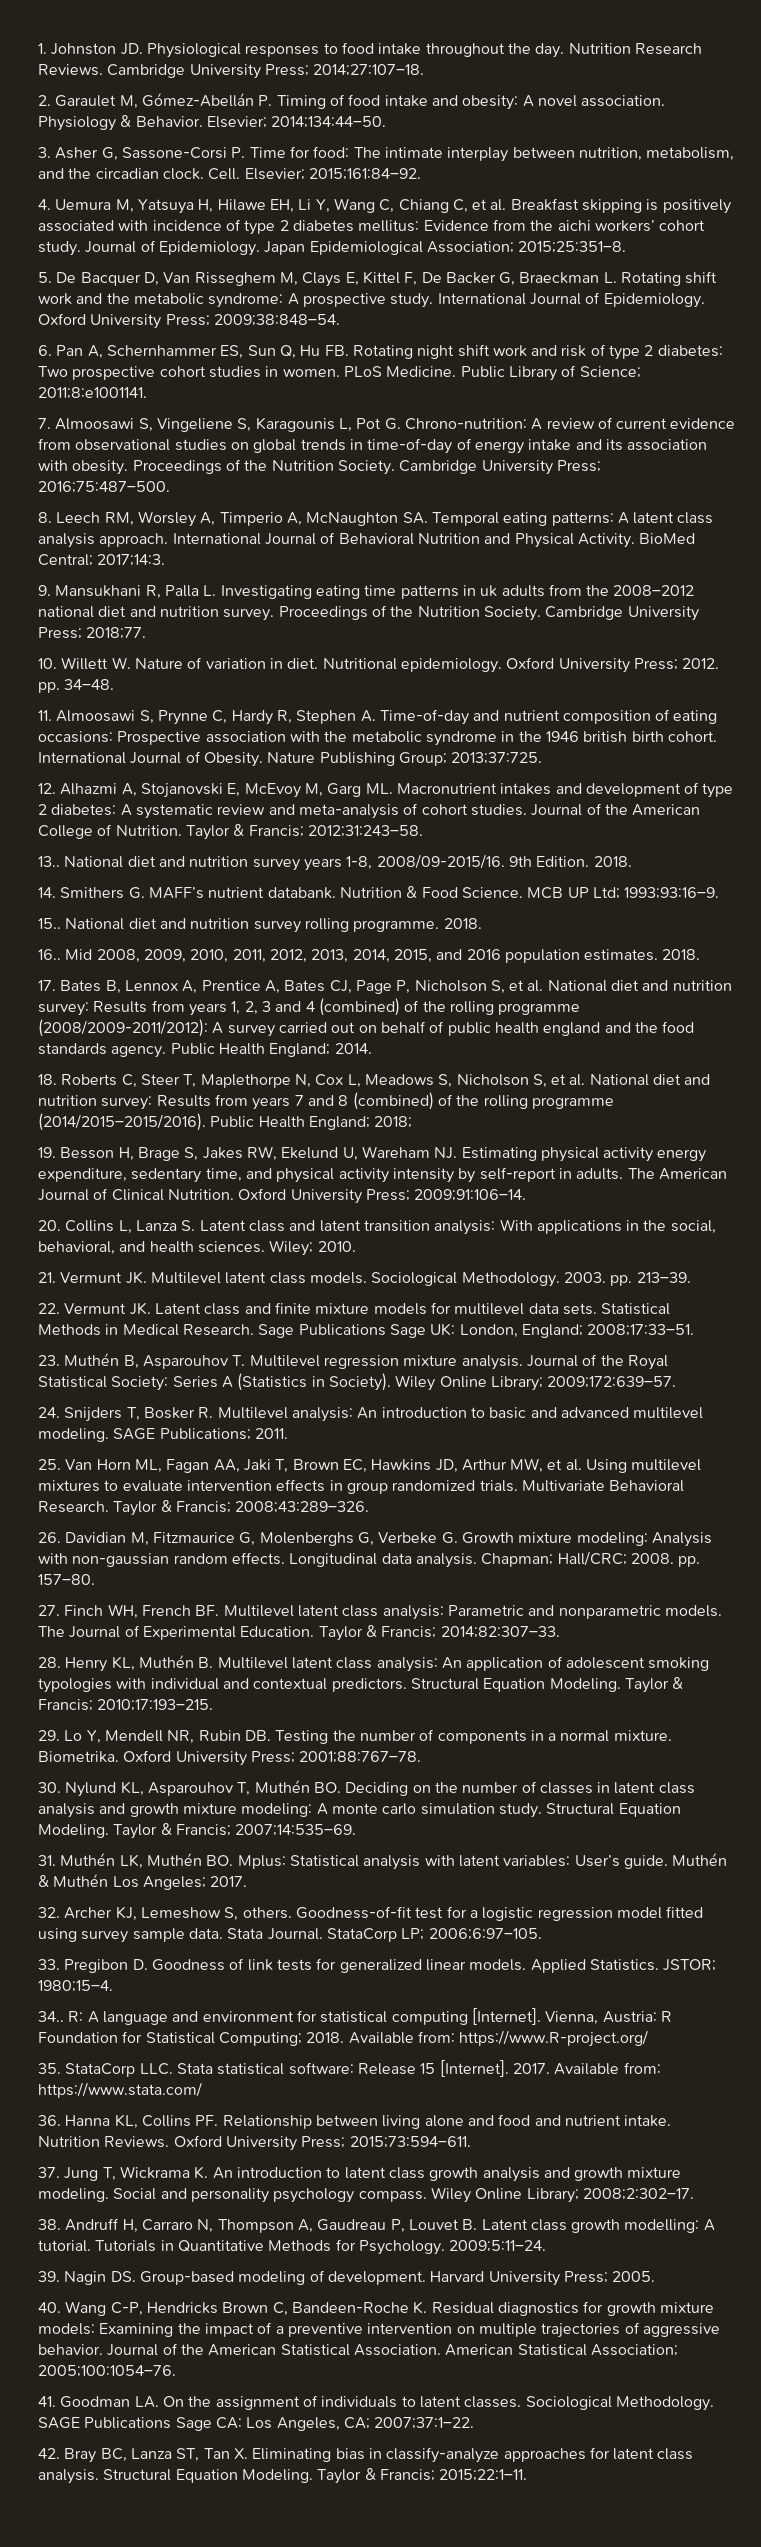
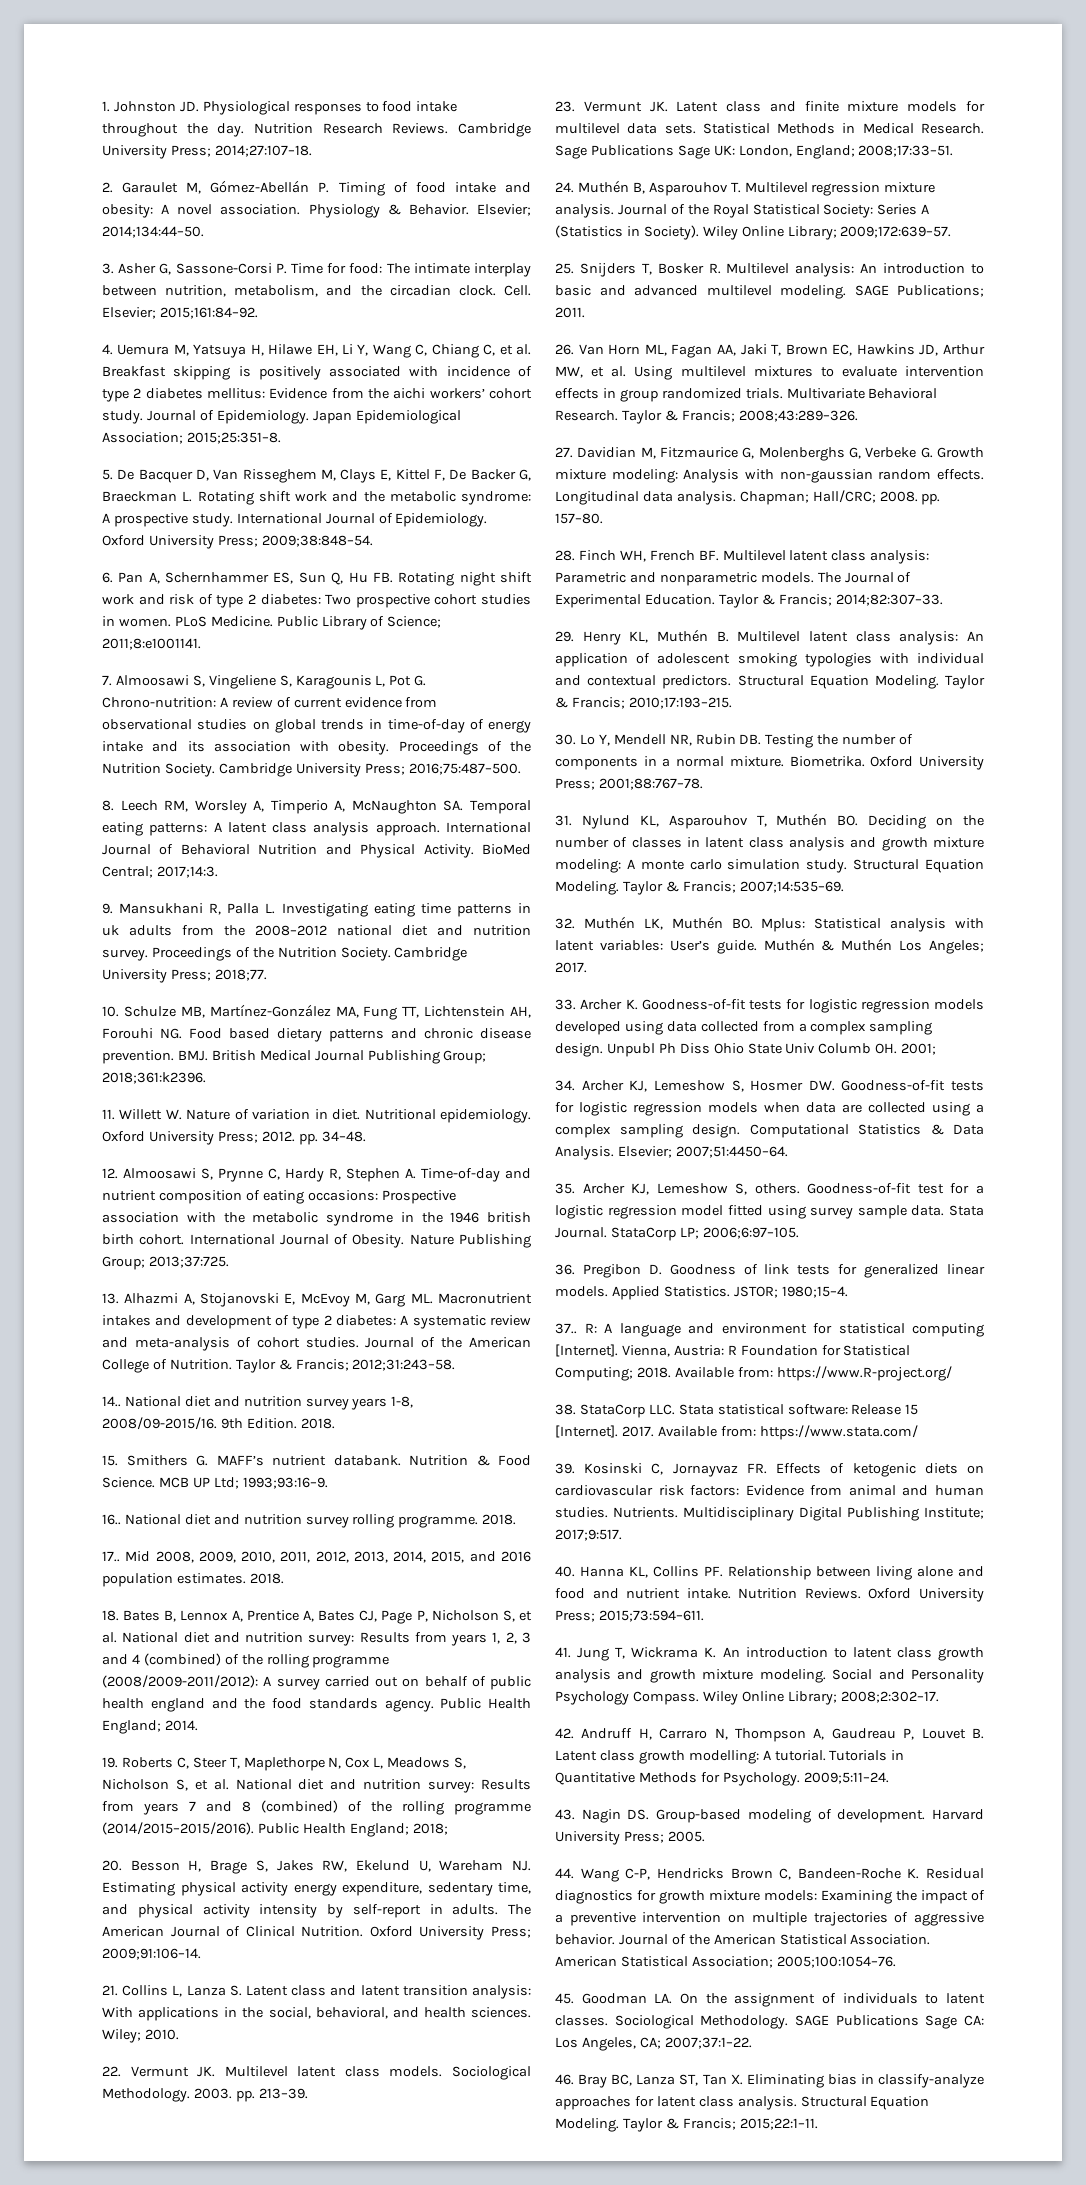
- 10. Willett W. Nature of variation in diet.
+ 10. Schulze MB, Martínez-González MA, Fung TT, Lichtenstein AH, Forouhi NG. Food based dietary patterns and chronic disease prevention. BMJ. British Medical Journal Publishing Group; 2018;361:k2396.
+ 11. Willett W. Nature of variation in diet.
- 11. Almoosawi S, Prynne C, Hardy R, Stephen A. Time-of-day and nutrient composition of eating occasions: Prospective association with the metabolic syndrome in the 1946 british birth cohort.
+ 12. Almoosawi S, Prynne C, Hardy R, Stephen A. Time-of-day and nutrient composition of eating occasions: Prospective association with the metabolic syndrome in the 1946 british birth cohort.
- 12. Alhazmi A, Stojanovski E, McEvoy M, Garg ML. Macronutrient intakes and development of type 2 diabetes: A systematic review and meta-analysis of cohort studies.
+ 13. Alhazmi A, Stojanovski E, McEvoy M, Garg ML. Macronutrient intakes and development of type 2 diabetes: A systematic review and meta-analysis of cohort studies.
- 13..
+ 14..
- 14. Smithers G. MAFF’s nutrient databank.
+ 15. Smithers G. MAFF’s nutrient databank.
- 15..
+ 16..
- 16..
+ 17..
- 17. Bates B, Lennox A, Prentice A, Bates CJ, Page P, Nicholson S, et al. National diet and nutrition survey: Results from years 1, 2, 3 and 4 (combined) of the rolling programme (2008/2009-2011/2012): A survey carried out on behalf of public health england and the food standards agency.
+ 18. Bates B, Lennox A, Prentice A, Bates CJ, Page P, Nicholson S, et al. National diet and nutrition survey: Results from years 1, 2, 3 and 4 (combined) of the rolling programme (2008/2009-2011/2012): A survey carried out on behalf of public health england and the food standards agency.
- 18. Roberts C, Steer T, Maplethorpe N, Cox L, Meadows S, Nicholson S, et al. National diet and nutrition survey: Results from years 7 and 8 (combined) of the rolling programme (2014/2015–2015/2016).
+ 19. Roberts C, Steer T, Maplethorpe N, Cox L, Meadows S, Nicholson S, et al. National diet and nutrition survey: Results from years 7 and 8 (combined) of the rolling programme (2014/2015–2015/2016).
- 19. Besson H, Brage S, Jakes RW, Ekelund U, Wareham NJ. Estimating physical activity energy expenditure, sedentary time, and physical activity intensity by self-report in adults.
+ 20. Besson H, Brage S, Jakes RW, Ekelund U, Wareham NJ. Estimating physical activity energy expenditure, sedentary time, and physical activity intensity by self-report in adults.
- 20. Collins L, Lanza S. Latent class and latent transition analysis: With applications in the social, behavioral, and health sciences.
+ 21. Collins L, Lanza S. Latent class and latent transition analysis: With applications in the social, behavioral, and health sciences.
- 21. Vermunt JK. Multilevel latent class models.
+ 22. Vermunt JK. Multilevel latent class models.
- 22. Vermunt JK. Latent class and finite mixture models for multilevel data sets.
+ 23. Vermunt JK. Latent class and finite mixture models for multilevel data sets.
- 23. Muthén B, Asparouhov T. Multilevel regression mixture analysis.
+ 24. Muthén B, Asparouhov T. Multilevel regression mixture analysis.
- 24. Snijders T, Bosker R. Multilevel analysis: An introduction to basic and advanced multilevel modeling.
+ 25. Snijders T, Bosker R. Multilevel analysis: An introduction to basic and advanced multilevel modeling.
- 25. Van Horn ML, Fagan AA, Jaki T, Brown EC, Hawkins JD, Arthur MW, et al. Using multilevel mixtures to evaluate intervention effects in group randomized trials.
+ 26. Van Horn ML, Fagan AA, Jaki T, Brown EC, Hawkins JD, Arthur MW, et al. Using multilevel mixtures to evaluate intervention effects in group randomized trials.
- 26. Davidian M, Fitzmaurice G, Molenberghs G, Verbeke G. Growth mixture modeling: Analysis with non-gaussian random effects.
+ 27. Davidian M, Fitzmaurice G, Molenberghs G, Verbeke G. Growth mixture modeling: Analysis with non-gaussian random effects.
- 27. Finch WH, French BF. Multilevel latent class analysis: Parametric and nonparametric models.
+ 28. Finch WH, French BF. Multilevel latent class analysis: Parametric and nonparametric models.
- 28. Henry KL, Muthén B. Multilevel latent class analysis: An application of adolescent smoking typologies with individual and contextual predictors.
+ 29. Henry KL, Muthén B. Multilevel latent class analysis: An application of adolescent smoking typologies with individual and contextual predictors.
- 29. Lo Y, Mendell NR, Rubin DB. Testing the number of components in a normal mixture.
+ 30. Lo Y, Mendell NR, Rubin DB. Testing the number of components in a normal mixture.
- 30. Nylund KL, Asparouhov T, Muthén BO. Deciding on the number of classes in latent class analysis and growth mixture modeling: A monte carlo simulation study.
+ 31. Nylund KL, Asparouhov T, Muthén BO. Deciding on the number of classes in latent class analysis and growth mixture modeling: A monte carlo simulation study.
- 31. Muthén LK, Muthén BO. Mplus: Statistical analysis with latent variables: User’s guide.
+ 32. Muthén LK, Muthén BO. Mplus: Statistical analysis with latent variables: User’s guide.
- 32. Archer KJ, Lemeshow S, others.
+ 33. Archer K. Goodness-of-fit tests for logistic regression models developed using data collected from a complex sampling design. Unpubl Ph Diss Ohio State Univ Columb OH. 2001;
+ 34. Archer KJ, Lemeshow S, Hosmer DW. Goodness-of-fit tests for logistic regression models when data are collected using a complex sampling design. Computational Statistics & Data Analysis. Elsevier; 2007;51:4450–64.
+ 35. Archer KJ, Lemeshow S, others.
- 33. Pregibon D. Goodness of link tests for generalized linear models.
+ 36. Pregibon D. Goodness of link tests for generalized linear models.
- 34..
+ 37..
- 35. StataCorp LLC. Stata statistical software: Release 15 [Internet].
+ 38. StataCorp LLC. Stata statistical software: Release 15 [Internet].
- 36. Hanna KL, Collins PF. Relationship between living alone and food and nutrient intake.
+ 39. Kosinski C, Jornayvaz FR. Effects of ketogenic diets on cardiovascular risk factors: Evidence from animal and human studies. Nutrients. Multidisciplinary Digital Publishing Institute; 2017;9:517.
+ 40. Hanna KL, Collins PF. Relationship between living alone and food and nutrient intake.
- 37. Jung T, Wickrama K. An introduction to latent class growth analysis and growth mixture modeling.
+ 41. Jung T, Wickrama K. An introduction to latent class growth analysis and growth mixture modeling.
- Social and personality psychology compass.
+ Social and Personality Psychology Compass.
- 38. Andruff H, Carraro N, Thompson A, Gaudreau P, Louvet B. Latent class growth modelling: A tutorial.
+ 42. Andruff H, Carraro N, Thompson A, Gaudreau P, Louvet B. Latent class growth modelling: A tutorial.
- 39. Nagin DS. Group-based modeling of development.
+ 43. Nagin DS. Group-based modeling of development.
- 40. Wang C-P, Hendricks Brown C, Bandeen-Roche K. Residual diagnostics for growth mixture models: Examining the impact of a preventive intervention on multiple trajectories of aggressive behavior.
+ 44. Wang C-P, Hendricks Brown C, Bandeen-Roche K. Residual diagnostics for growth mixture models: Examining the impact of a preventive intervention on multiple trajectories of aggressive behavior.
- 41. Goodman LA. On the assignment of individuals to latent classes.
+ 45. Goodman LA. On the assignment of individuals to latent classes.
- 42. Bray BC, Lanza ST, Tan X. Eliminating bias in classify-analyze approaches for latent class analysis.
+ 46. Bray BC, Lanza ST, Tan X. Eliminating bias in classify-analyze approaches for latent class analysis.

